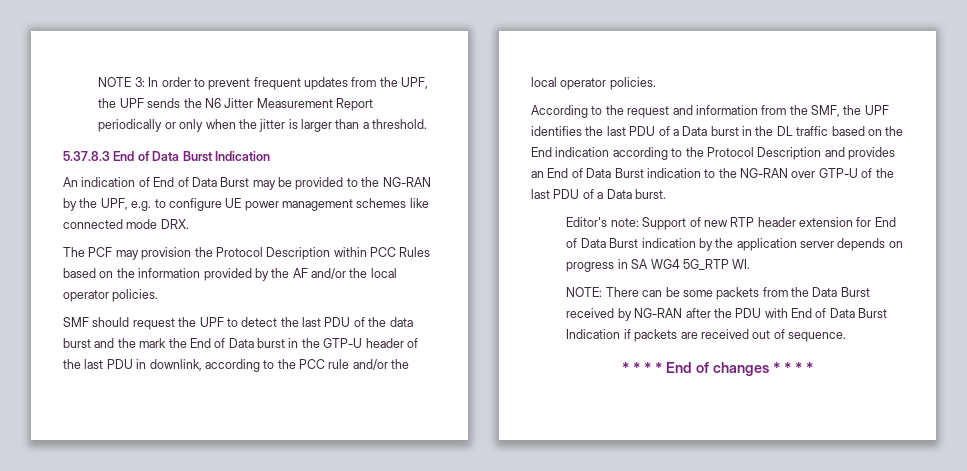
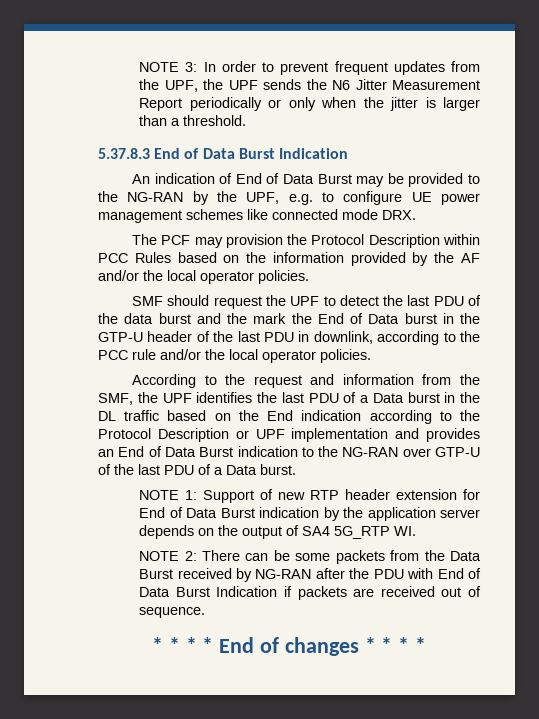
- According to the request and information from the SMF, the UPF identifies the last PDU of a Data burst in the DL traffic based on the End indication according to the Protocol Description and provides an End of Data Burst indication to the NG-RAN over GTP-U of the last PDU of a Data burst.
+ According to the request and information from the SMF, the UPF identifies the last PDU of a Data burst in the DL traffic based on the End indication according to the Protocol Description or UPF implementation and provides an End of Data Burst indication to the NG-RAN over GTP-U of the last PDU of a Data burst.
- Editor's note: Support of new RTP header extension for End of Data Burst indication by the application server depends on progress in SA WG4 5G_RTP WI.
+ NOTE 1: Support of new RTP header extension for End of Data Burst indication by the application server depends on the output of SA4 5G_RTP WI.
- NOTE: There can be some packets from the Data Burst received by NG-RAN after the PDU with End of Data Burst Indication if packets are received out of sequence.
+ NOTE 2: There can be some packets from the Data Burst received by NG-RAN after the PDU with End of Data Burst Indication if packets are received out of sequence.

